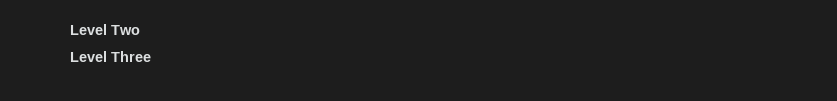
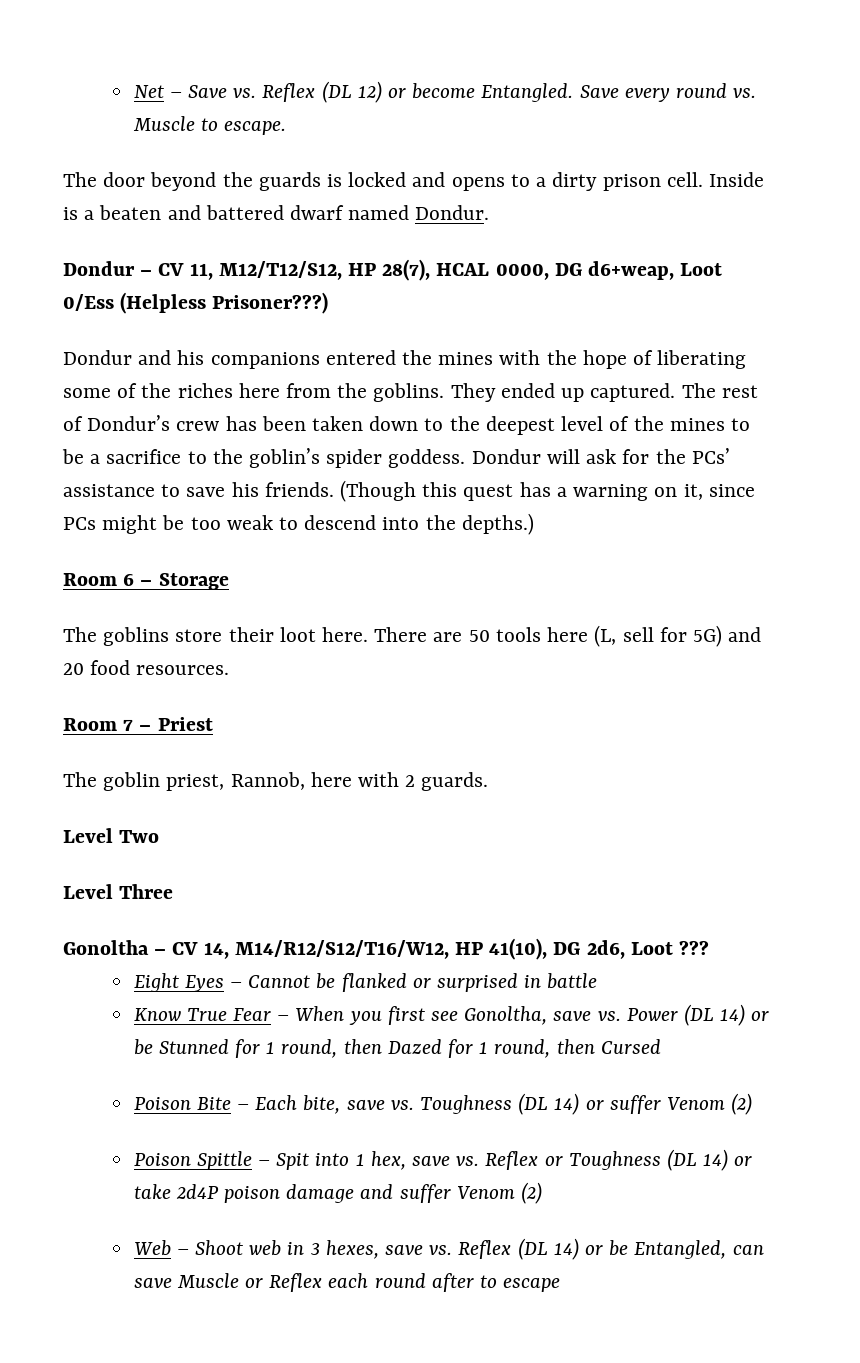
+ Net – Save vs. Reflex (DL 12) or become Entangled. Save every round vs. Muscle to escape.
+ The door beyond the guards is locked and opens to a dirty prison cell. Inside is a beaten and battered dwarf named Dondur.
+ Dondur – CV 11, M12/T12/S12, HP 28(7), HCAL 0000, DG d6+weap, Loot 0/Ess (Helpless Prisoner???)
+ Dondur and his companions entered the mines with the hope of liberating some of the riches here from the goblins. They ended up captured. The rest of Dondur’s crew has been taken down to the deepest level of the mines to be a sacrifice to the goblin’s spider goddess. Dondur will ask for the PCs’ assistance to save his friends. (Though this quest has a warning on it, since PCs might be too weak to descend into the depths.)
+ Room 6 – Storage
+ The goblins store their loot here. There are 50 tools here (L, sell for 5G) and 20 food resources.
+ Room 7 – Priest
+ The goblin priest, Rannob, here with 2 guards.
  Level Two
  Level Three
+ Gonoltha – CV 14, M14/R12/S12/T16/W12, HP 41(10), DG 2d6, Loot ???
+ Eight Eyes – Cannot be flanked or surprised in battle
+ Know True Fear – When you first see Gonoltha, save vs. Power (DL 14) or be Stunned for 1 round, then Dazed for 1 round, then Cursed
+ Poison Bite – Each bite, save vs. Toughness (DL 14) or suffer Venom (2)
+ Poison Spittle – Spit into 1 hex, save vs. Reflex or Toughness (DL 14) or take 2d4P poison damage and suffer Venom (2)
+ Web – Shoot web in 3 hexes, save vs. Reflex (DL 14) or be Entangled, can save Muscle or Reflex each round after to escape

